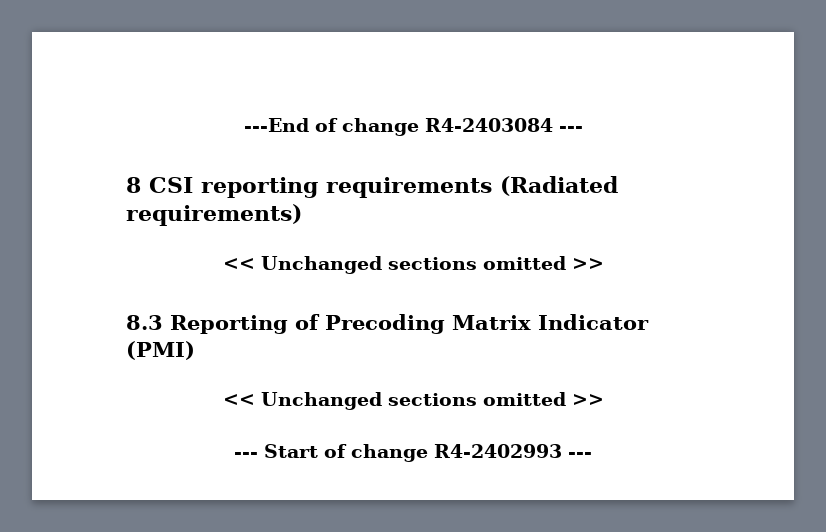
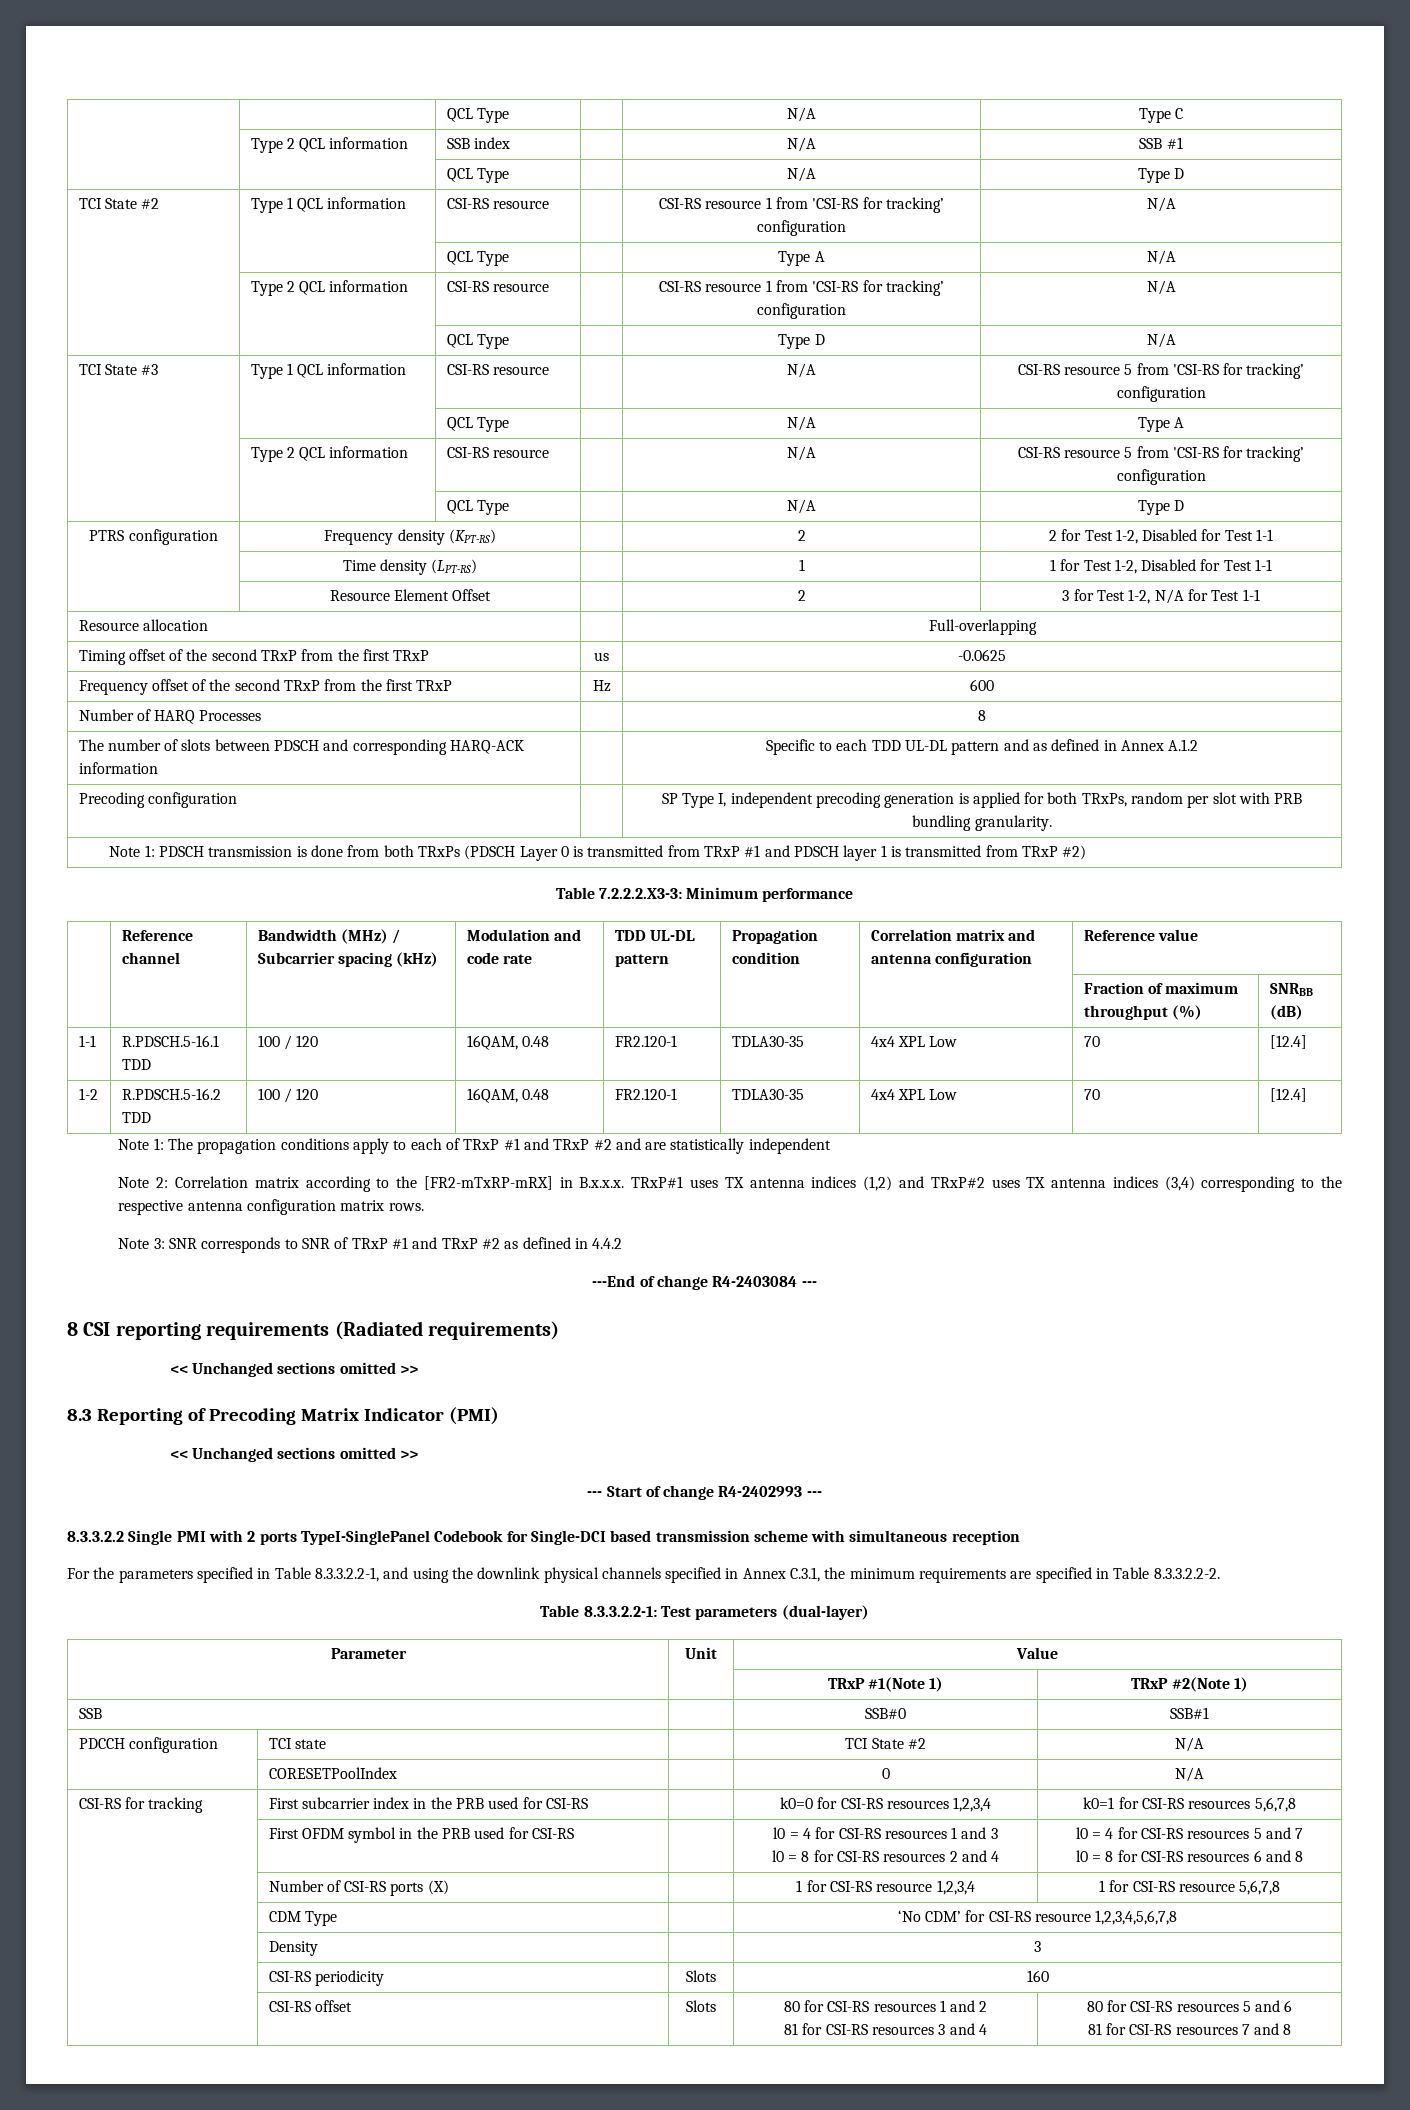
+ | | QCL Type | | N/A | Type C
+ | Type 2 QCL information | SSB index | | N/A | SSB #1
+ | | QCL Type | | N/A | Type D
+ TCI State #2 | Type 1 QCL information | CSI-RS resource | | CSI-RS resource 1 from 'CSI-RS for tracking’ configuration | N/A
+ | | QCL Type | | Type A | N/A
+ | Type 2 QCL information | CSI-RS resource | | CSI-RS resource 1 from 'CSI-RS for tracking’ configuration | N/A
+ | | QCL Type | | Type D | N/A
+ TCI State #3 | Type 1 QCL information | CSI-RS resource | | N/A | CSI-RS resource 5 from 'CSI-RS for tracking’ configuration
+ | | QCL Type | | N/A | Type A
+ | Type 2 QCL information | CSI-RS resource | | N/A | CSI-RS resource 5 from 'CSI-RS for tracking’ configuration
+ | | QCL Type | | N/A | Type D
+ PTRS configuration | Frequency density (KPT-RS) | | 2 | 2 for Test 1-2, Disabled for Test 1-1
+ | Time density (LPT-RS) | | 1 | 1 for Test 1-2, Disabled for Test 1-1
+ | Resource Element Offset | | 2 | 3 for Test 1-2, N/A for Test 1-1
+ Resource allocation | | Full-overlapping
+ Timing offset of the second TRxP from the first TRxP | us | -0.0625
+ Frequency offset of the second TRxP from the first TRxP | Hz | 600
+ Number of HARQ Processes | | 8
+ The number of slots between PDSCH and corresponding HARQ-ACK information | | Specific to each TDD UL-DL pattern and as defined in Annex A.1.2
+ Precoding configuration | | SP Type I, independent precoding generation is applied for both TRxPs, random per slot with PRB bundling granularity.
+ Note 1: PDSCH transmission is done from both TRxPs (PDSCH Layer 0 is transmitted from TRxP #1 and PDSCH layer 1 is transmitted from TRxP #2)
+ Table 7.2.2.2.X3-3: Minimum performance
+ | Reference channel | Bandwidth (MHz) / Subcarrier spacing (kHz) | Modulation and code rate | TDD UL-DL pattern | Propagation condition | Correlation matrix and antenna configuration | Reference value
+ | | | | | | | Fraction of maximum throughput (%) | SNRBB (dB)
+ 1-1 | R.PDSCH.5-16.1 TDD | 100 / 120 | 16QAM, 0.48 | FR2.120-1 | TDLA30-35 | 4x4 XPL Low | 70 | [12.4]
+ 1-2 | R.PDSCH.5-16.2 TDD | 100 / 120 | 16QAM, 0.48 | FR2.120-1 | TDLA30-35 | 4x4 XPL Low | 70 | [12.4]
+ Note 1: The propagation conditions apply to each of TRxP #1 and TRxP #2 and are statistically independent
+ Note 2: Correlation matrix according to the [FR2-mTxRP-mRX] in B.x.x.x. TRxP#1 uses TX antenna indices (1,2) and TRxP#2 uses TX antenna indices (3,4) corresponding to the respective antenna configuration matrix rows.
+ Note 3: SNR corresponds to SNR of TRxP #1 and TRxP #2 as defined in 4.4.2
+ 8.3.3.2.2 Single PMI with 2 ports TypeI-SinglePanel Codebook for Single-DCI based transmission scheme with simultaneous reception
+ For the parameters specified in Table 8.3.3.2.2-1, and using the downlink physical channels specified in Annex C.3.1, the minimum requirements are specified in Table 8.3.3.2.2-2.
+ Table 8.3.3.2.2-1: Test parameters (dual-layer)
+ Parameter | Unit | Value
+ | | TRxP #1(Note 1) | TRxP #2(Note 1)
+ SSB | | SSB#0 | SSB#1
+ PDCCH configuration | TCI state | | TCI State #2 | N/A
+ | CORESETPoolIndex | | 0 | N/A
+ CSI-RS for tracking | First subcarrier index in the PRB used for CSI-RS | | k0=0 for CSI-RS resources 1,2,3,4 | k0=1 for CSI-RS resources 5,6,7,8
+ | First OFDM symbol in the PRB used for CSI-RS | | l0 = 4 for CSI-RS resources 1 and 3
+ l0 = 8 for CSI-RS resources 2 and 4 | l0 = 4 for CSI-RS resources 5 and 7
+ l0 = 8 for CSI-RS resources 6 and 8
+ | Number of CSI-RS ports (X) | | 1 for CSI-RS resource 1,2,3,4 | 1 for CSI-RS resource 5,6,7,8
+ | CDM Type | | ‘No CDM’ for CSI-RS resource 1,2,3,4,5,6,7,8
+ | Density | | 3
+ | CSI-RS periodicity | Slots | 160
+ | CSI-RS offset | Slots | 80 for CSI-RS resources 1 and 2
+ 81 for CSI-RS resources 3 and 4 | 80 for CSI-RS resources 5 and 6
+ 81 for CSI-RS resources 7 and 8

